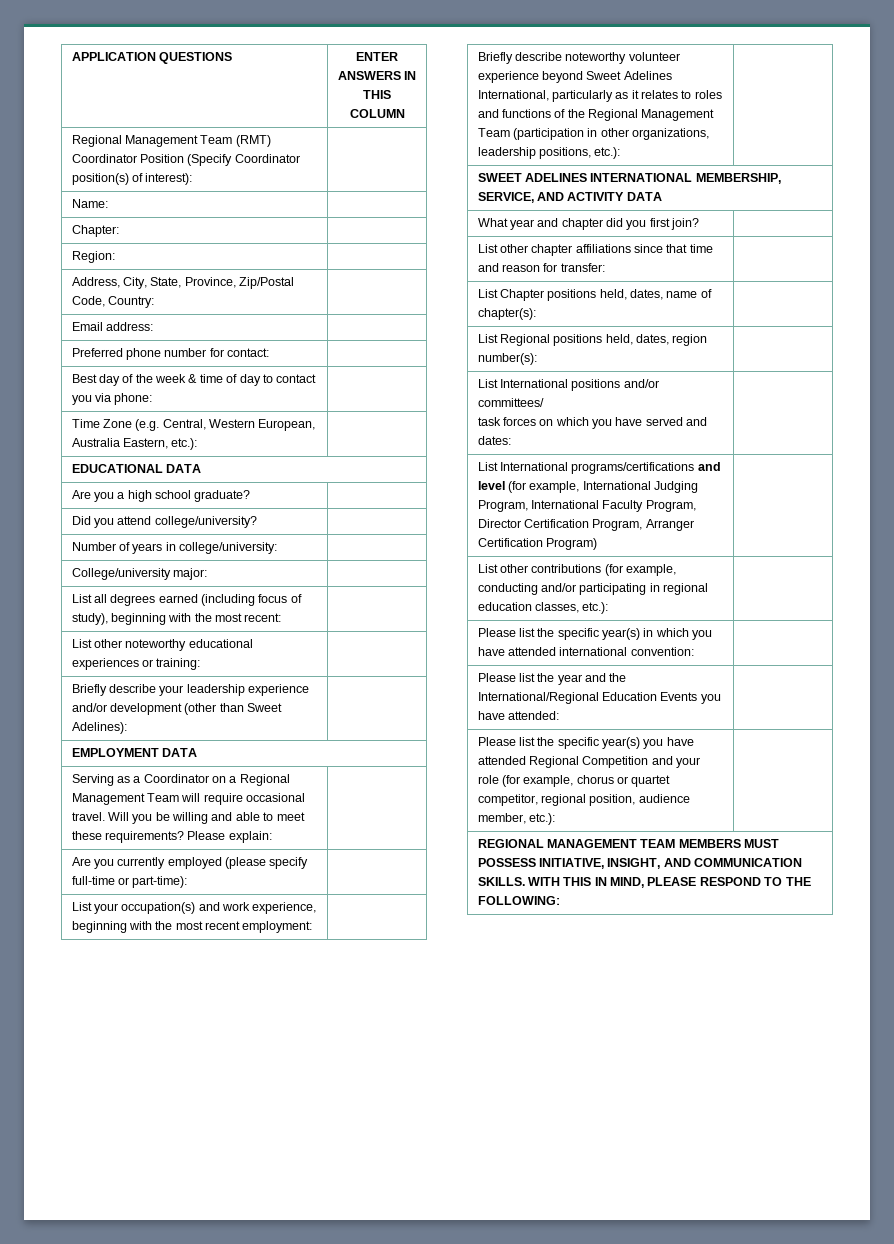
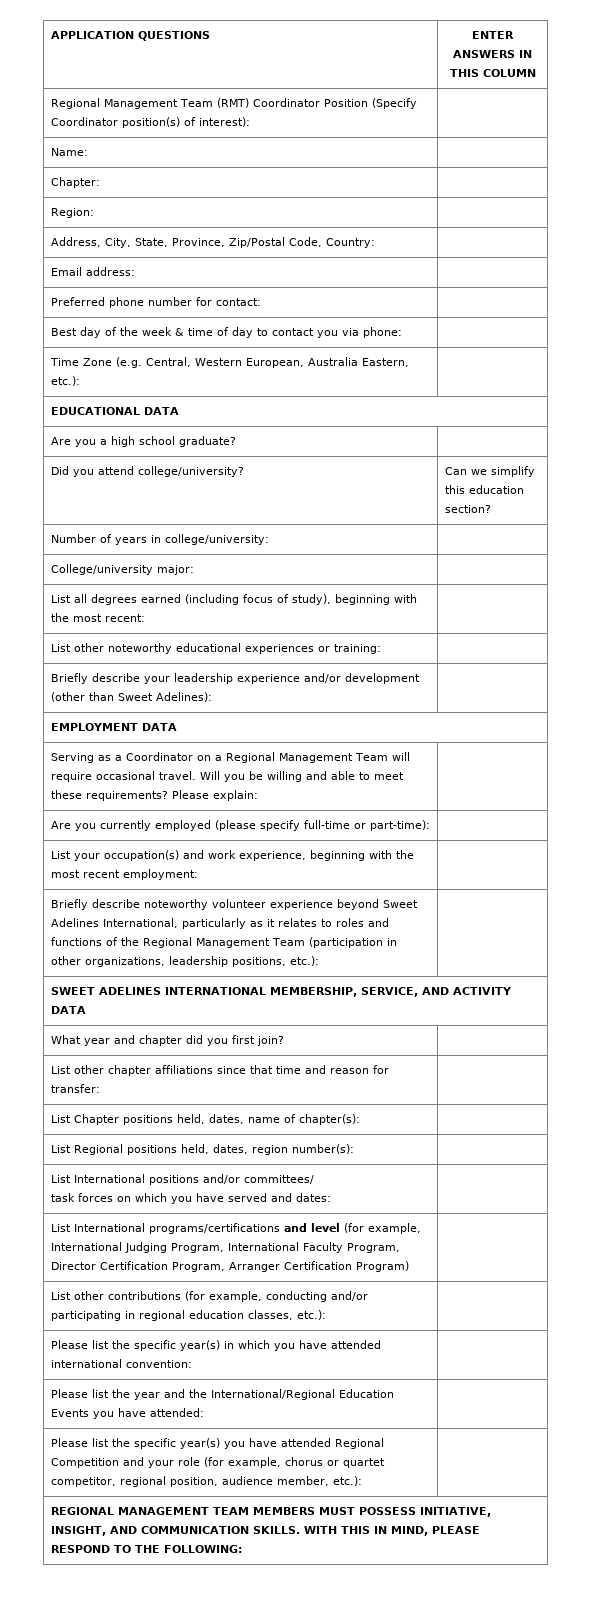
- Did you attend college/university? |
+ Did you attend college/university? | Can we simplify this education section?

